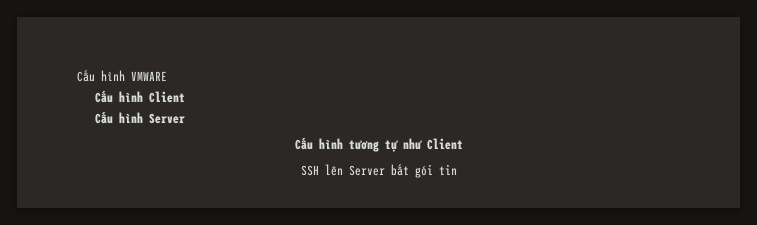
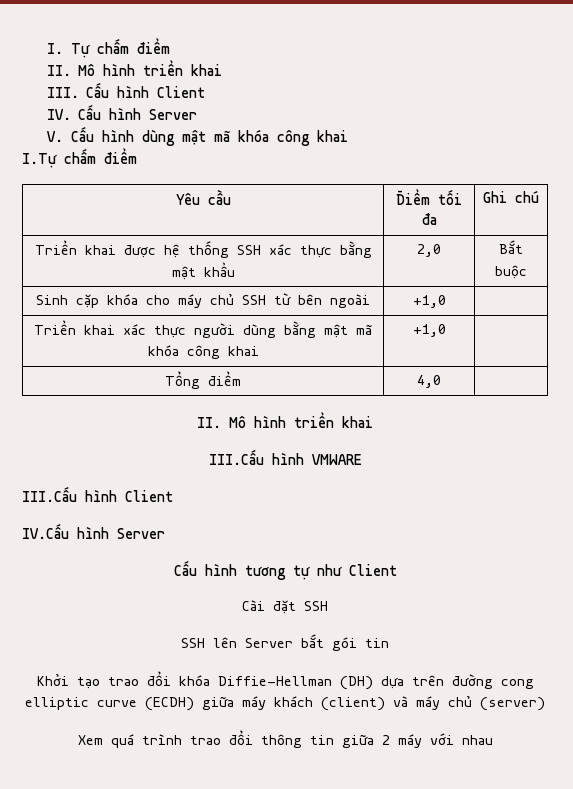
- Cấu hình VMWARE
- Cấu hình Client
+ I. Tự chấm điểm
+ II. Mô hình triển khai
+ III. Cấu hình Client
- Cấu hình Server
+ IV. Cấu hình Server
+ V. Cấu hình dùng mật mã khóa công khai
+ I.Tự chấm điểm
+ Yêu cầu | Điểm tối đa | Ghi chú
+ Triển khai được hệ thống SSH xác thực bằng mật khẩu | 2,0 | Bắt buộc
+ Sinh cặp khóa cho máy chủ SSH từ bên ngoài | +1,0 |
+ Triển khai xác thực người dùng bằng mật mã khóa công khai | +1,0 |
+ Tổng điểm | 4,0 |
+ II. Mô hình triển khai
+ III.Cấu hình VMWARE
+ III.Cấu hình Client
+ IV.Cấu hình Server
+ Cài đặt SSH
+ Khởi tạo trao đổi khóa Diffie-Hellman (DH) dựa trên đường cong elliptic curve (ECDH) giữa máy khách (client) và máy chủ (server)
+ Xem quá trình trao đổi thông tin giữa 2 máy với nhau

